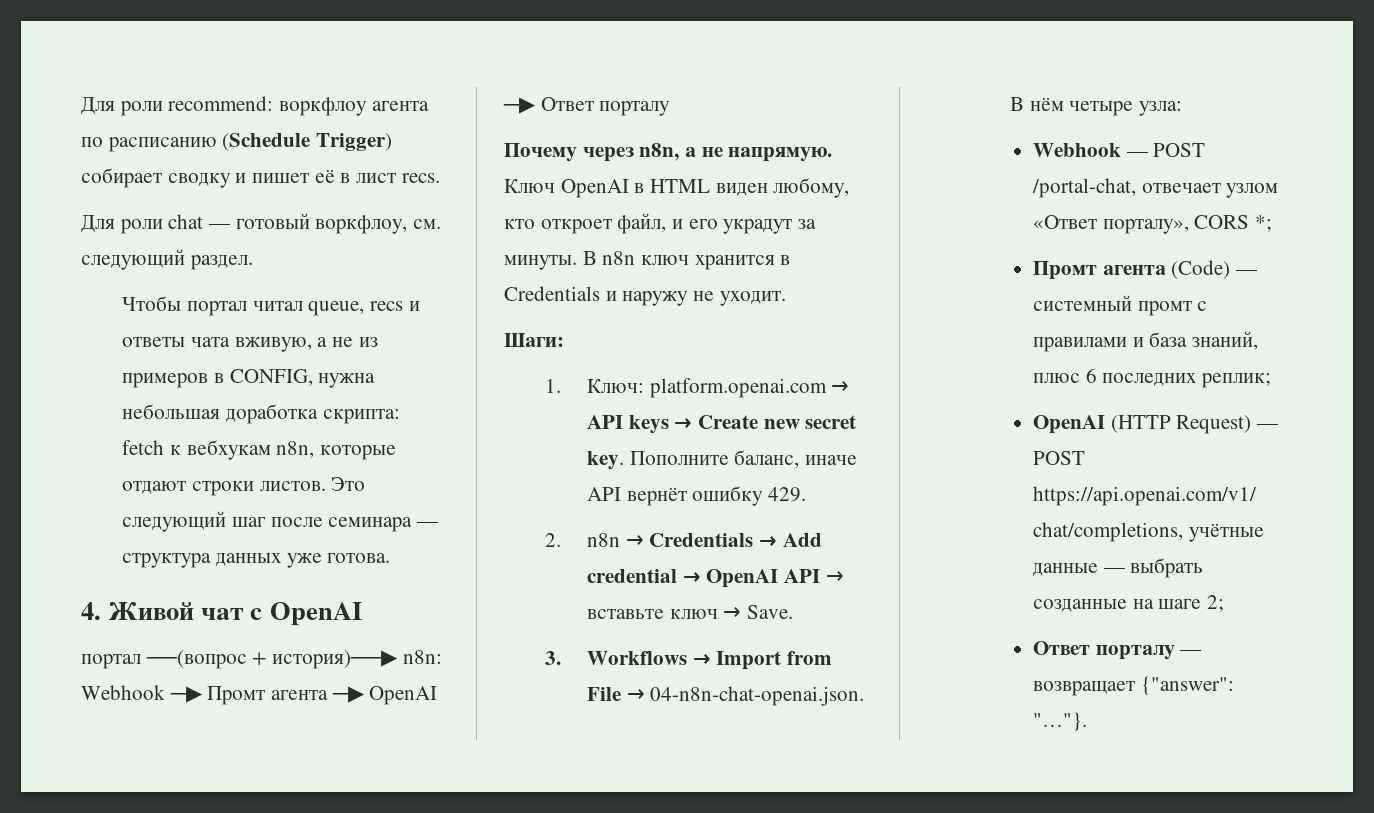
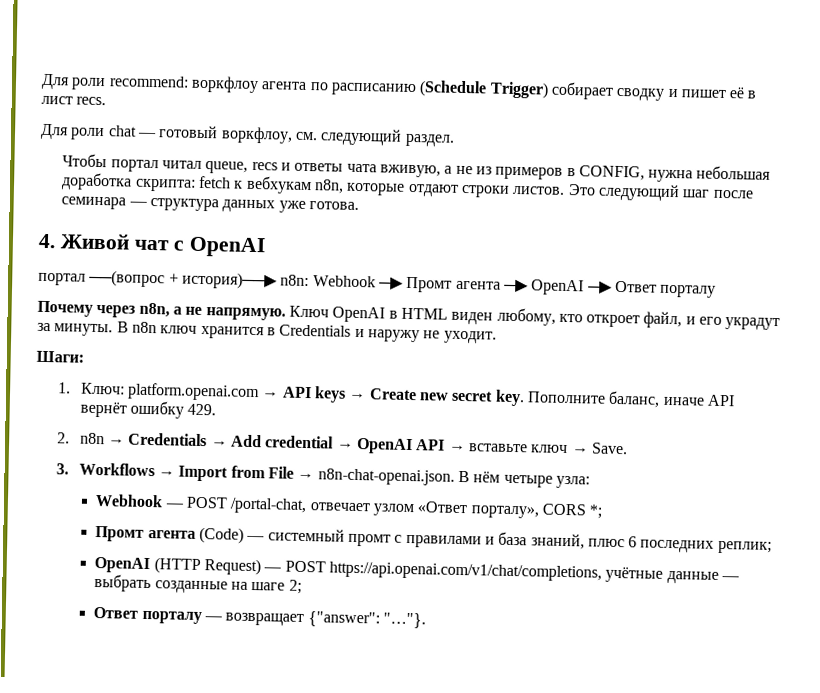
- 3. Workflows → Import from File → 04-n8n-chat-openai.json. В нём четыре узла:
+ 3. Workflows → Import from File → n8n-chat-openai.json. В нём четыре узла:

